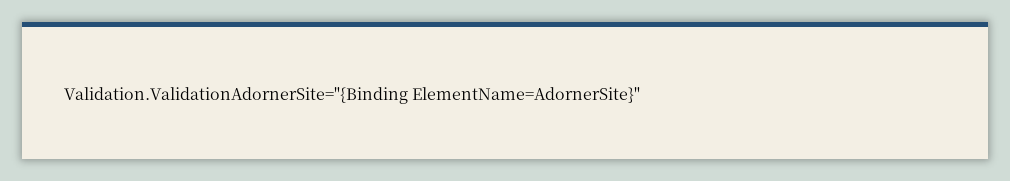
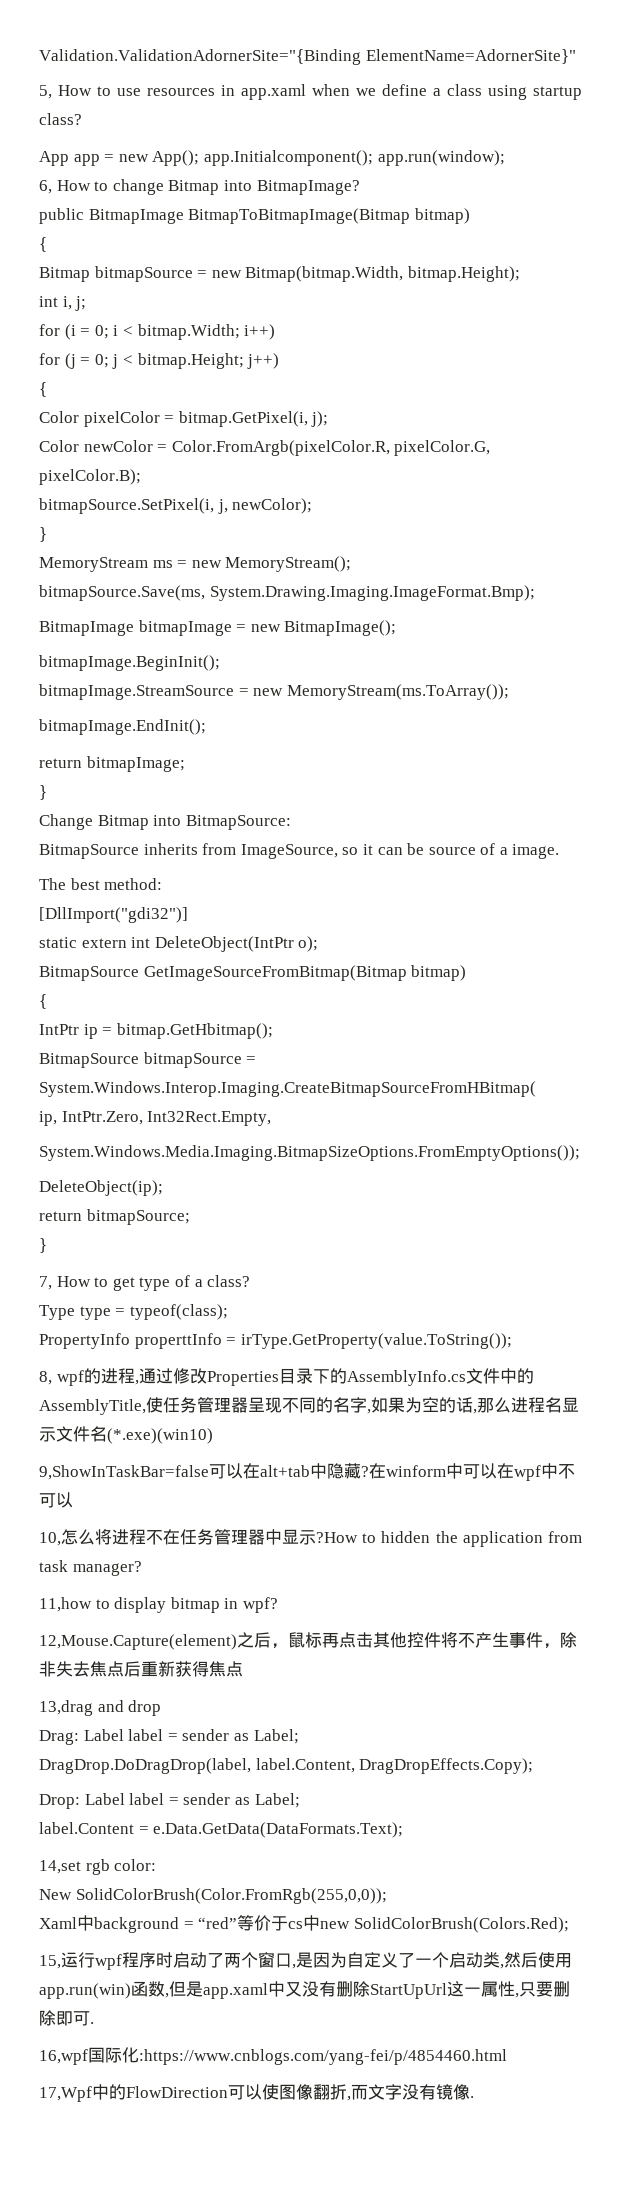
+ 5, How to use resources in app.xaml when we define a class using startup class?
+ App app = new App(); app.Initialcomponent(); app.run(window);
+ 6, How to change Bitmap into BitmapImage?
+ public BitmapImage BitmapToBitmapImage(Bitmap bitmap)
+ {
+ Bitmap bitmapSource = new Bitmap(bitmap.Width, bitmap.Height);
+ int i, j;
+ for (i = 0; i < bitmap.Width; i++)
+ for (j = 0; j < bitmap.Height; j++)
+ {
+ Color pixelColor = bitmap.GetPixel(i, j);
+ Color newColor = Color.FromArgb(pixelColor.R, pixelColor.G, pixelColor.B);
+ bitmapSource.SetPixel(i, j, newColor);
+ }
+ MemoryStream ms = new MemoryStream();
+ bitmapSource.Save(ms, System.Drawing.Imaging.ImageFormat.Bmp);
+ BitmapImage bitmapImage = new BitmapImage();
+ bitmapImage.BeginInit();
+ bitmapImage.StreamSource = new MemoryStream(ms.ToArray());
+ bitmapImage.EndInit();
+ return bitmapImage;
+ }
+ Change Bitmap into BitmapSource:
+ BitmapSource inherits from ImageSource, so it can be source of a image.
+ The best method:
+ [DllImport("gdi32")]
+ static extern int DeleteObject(IntPtr o);
+ BitmapSource GetImageSourceFromBitmap(Bitmap bitmap)
+ {
+ IntPtr ip = bitmap.GetHbitmap();
+ BitmapSource bitmapSource = System.Windows.Interop.Imaging.CreateBitmapSourceFromHBitmap(
+ ip, IntPtr.Zero, Int32Rect.Empty,
+ System.Windows.Media.Imaging.BitmapSizeOptions.FromEmptyOptions());
+ DeleteObject(ip);
+ return bitmapSource;
+ }
+ 7, How to get type of a class?
+ Type type = typeof(class);
+ PropertyInfo properttInfo = irType.GetProperty(value.ToString());
+ 8, wpf的进程,通过修改Properties目录下的AssemblyInfo.cs文件中的AssemblyTitle,使任务管理器呈现不同的名字,如果为空的话,那么进程名显示文件名(*.exe)(win10)
+ 9,ShowInTaskBar=false可以在alt+tab中隐藏?在winform中可以在wpf中不可以
+ 10,怎么将进程不在任务管理器中显示?How to hidden the application from task manager?
+ 11,how to display bitmap in wpf?
+ 12,Mouse.Capture(element)之后，鼠标再点击其他控件将不产生事件，除非失去焦点后重新获得焦点
+ 13,drag and drop
+ Drag: Label label = sender as Label;
+ DragDrop.DoDragDrop(label, label.Content, DragDropEffects.Copy);
+ Drop: Label label = sender as Label;
+ label.Content = e.Data.GetData(DataFormats.Text);
+ 14,set rgb color:
+ New SolidColorBrush(Color.FromRgb(255,0,0));
+ Xaml中background = “red”等价于cs中new SolidColorBrush(Colors.Red);
+ 15,运行wpf程序时启动了两个窗口,是因为自定义了一个启动类,然后使用app.run(win)函数,但是app.xaml中又没有删除StartUpUrl这一属性,只要删除即可.
+ 16,wpf国际化:https://www.cnblogs.com/yang-fei/p/4854460.html
+ 17,Wpf中的FlowDirection可以使图像翻折,而文字没有镜像.

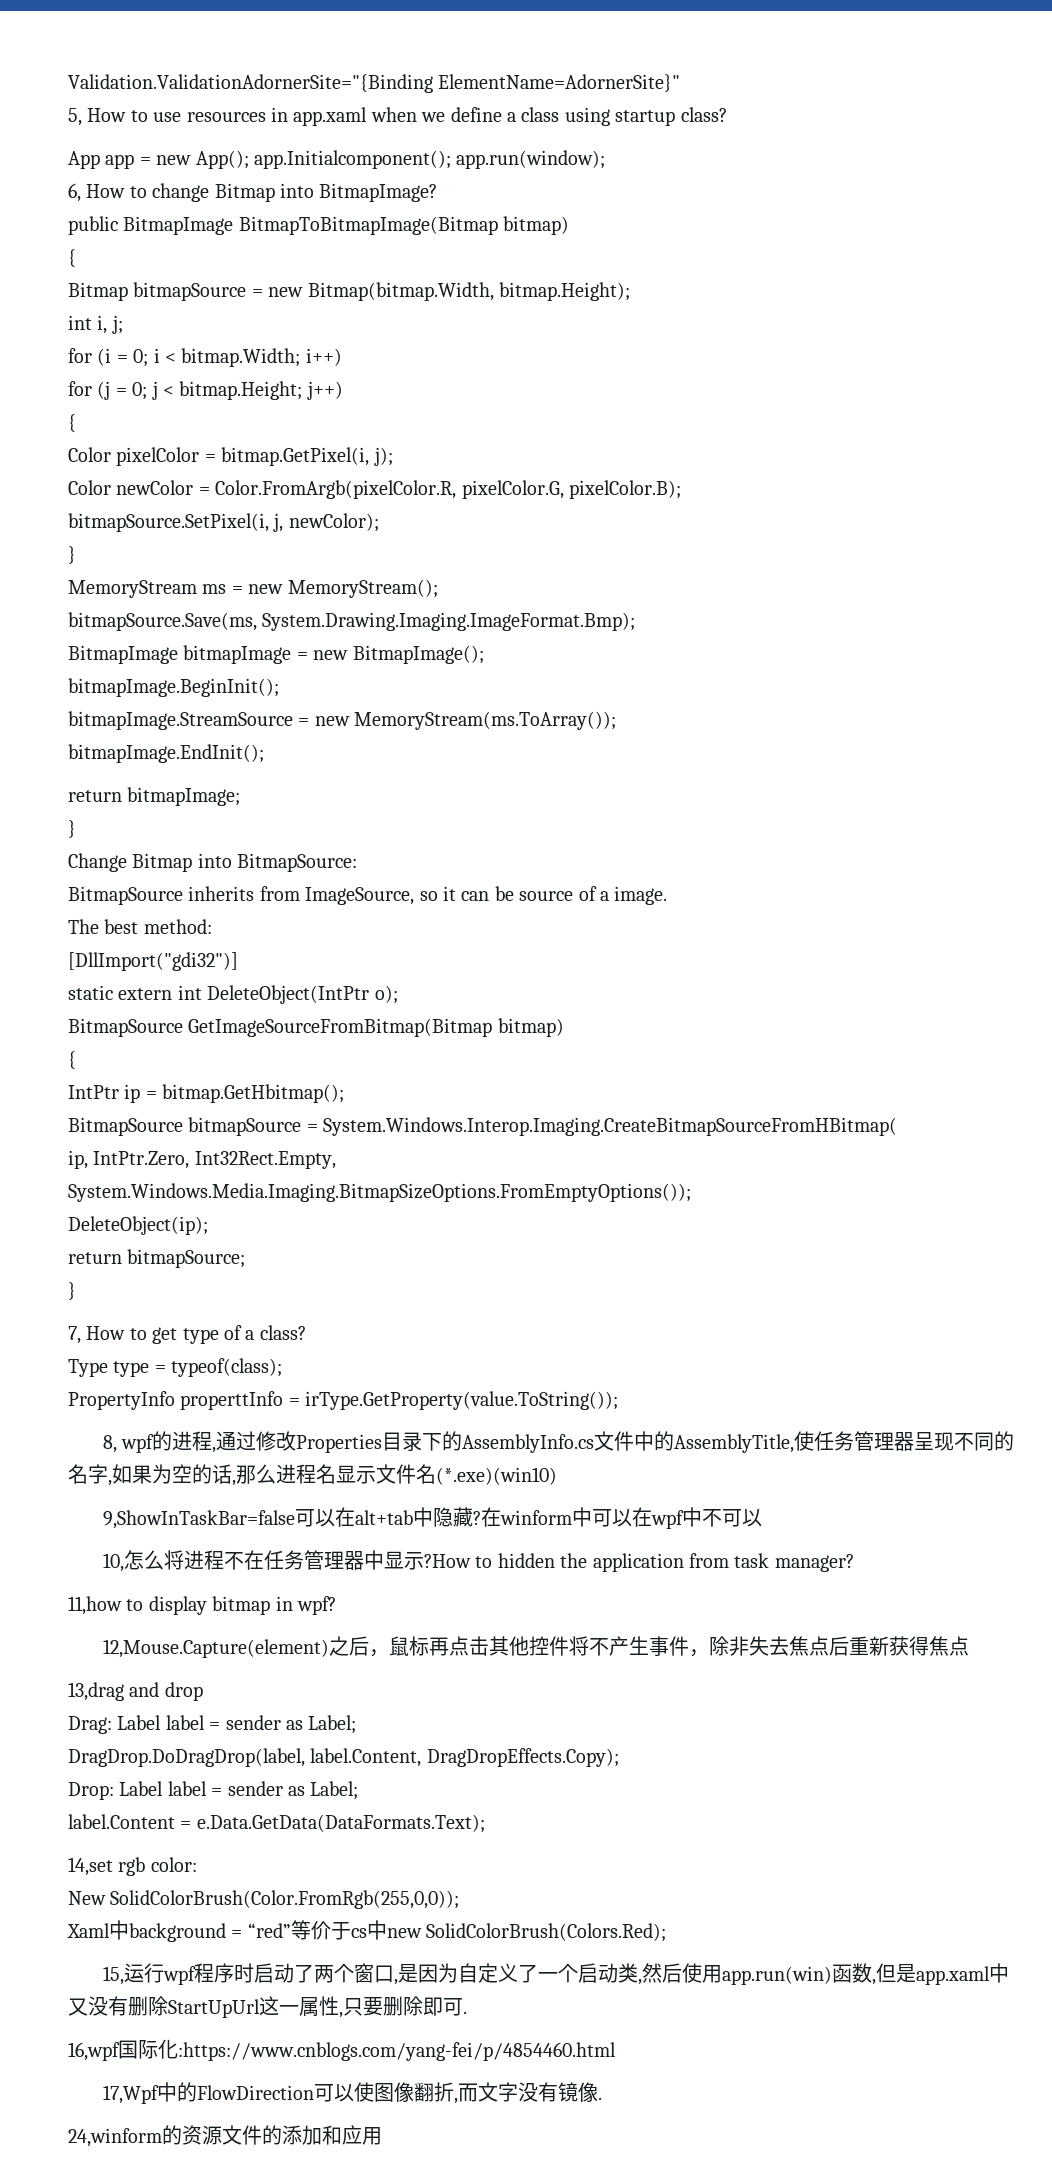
+ 24,winform的资源文件的添加和应用

